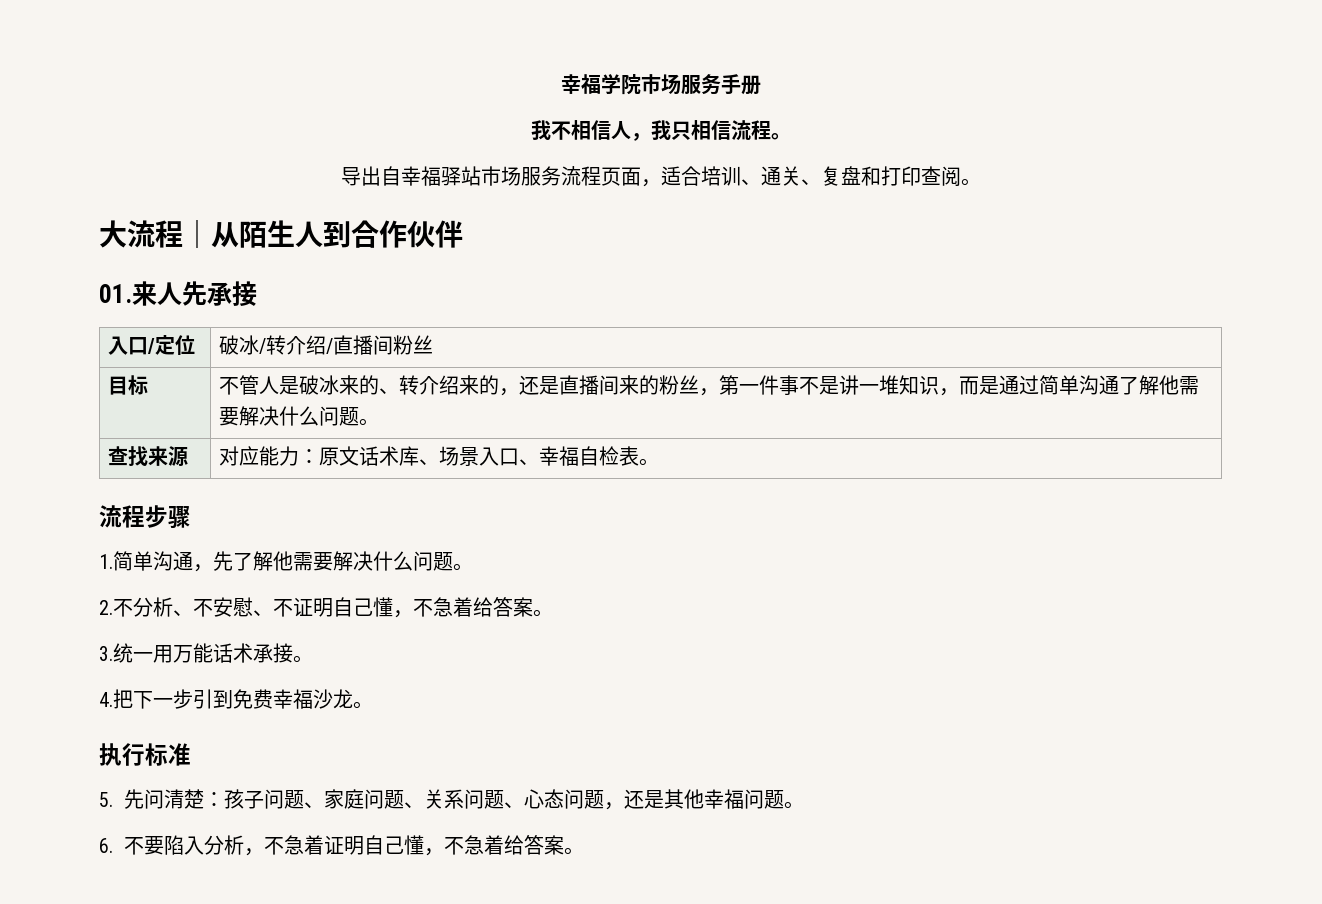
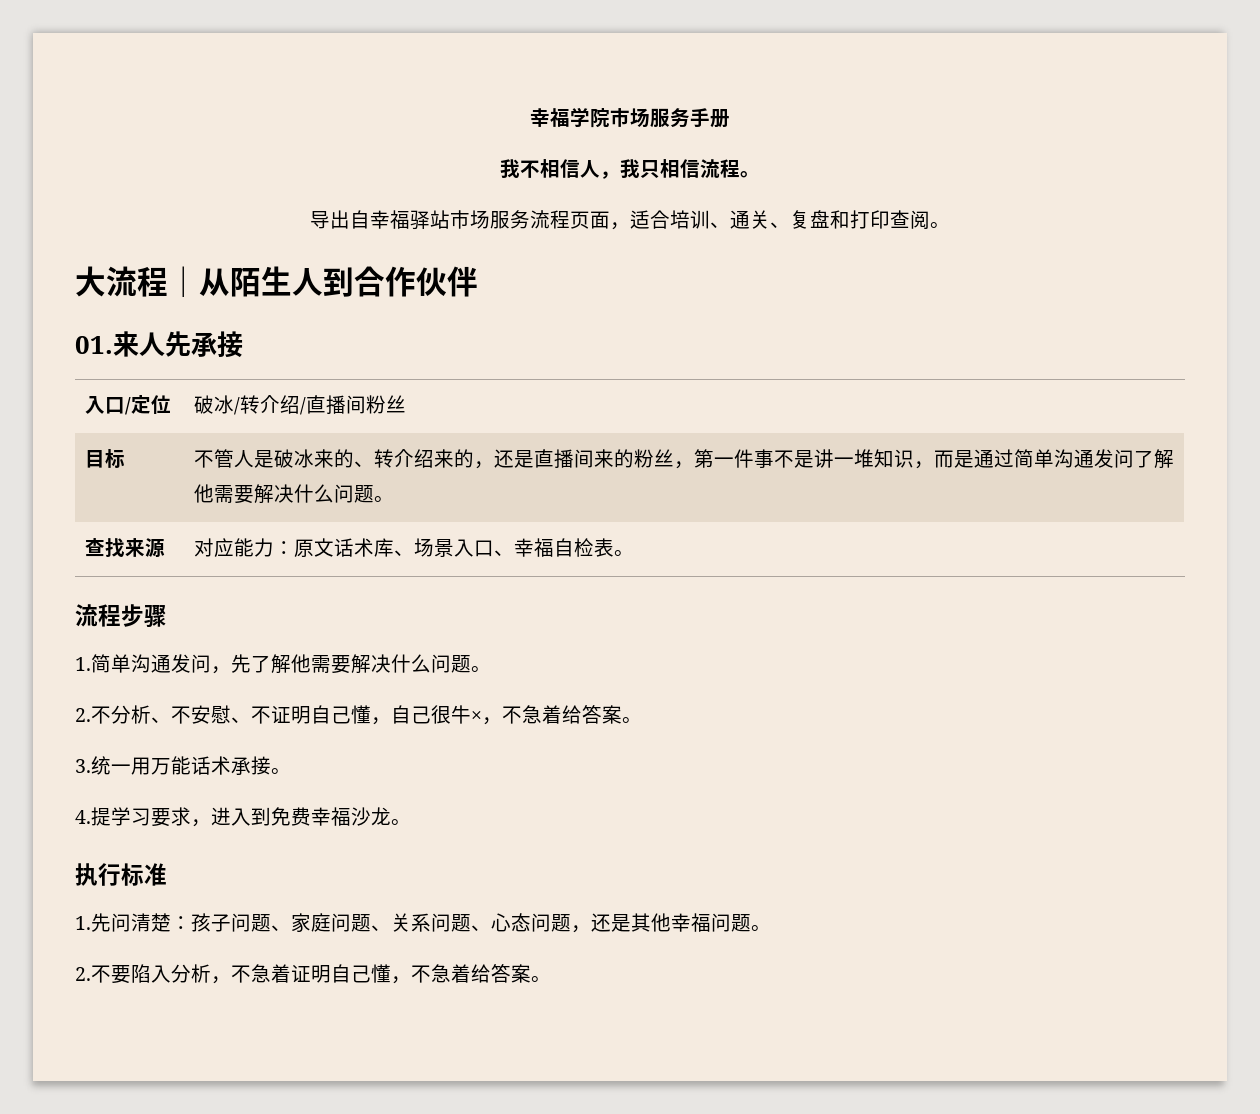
- 目标 | 不管人是破冰来的、转介绍来的，还是直播间来的粉丝，第一件事不是讲一堆知识，而是通过简单沟通了解他需要解决什么问题。
+ 目标 | 不管人是破冰来的、转介绍来的，还是直播间来的粉丝，第一件事不是讲一堆知识，而是通过简单沟通发问了解他需要解决什么问题。
- 1.简单沟通，先了解他需要解决什么问题。
+ 1.简单沟通发问，先了解他需要解决什么问题。
- 2.不分析、不安慰、不证明自己懂，不急着给答案。
+ 2.不分析、不安慰、不证明自己懂，自己很牛×，不急着给答案。
- 4.把下一步引到免费幸福沙龙。
+ 4.提学习要求，进入到免费幸福沙龙。
- 5.先问清楚：孩子问题、家庭问题、关系问题、心态问题，还是其他幸福问题。
+ 1.先问清楚：孩子问题、家庭问题、关系问题、心态问题，还是其他幸福问题。
- 6.不要陷入分析，不急着证明自己懂，不急着给答案。
+ 2.不要陷入分析，不急着证明自己懂，不急着给答案。

